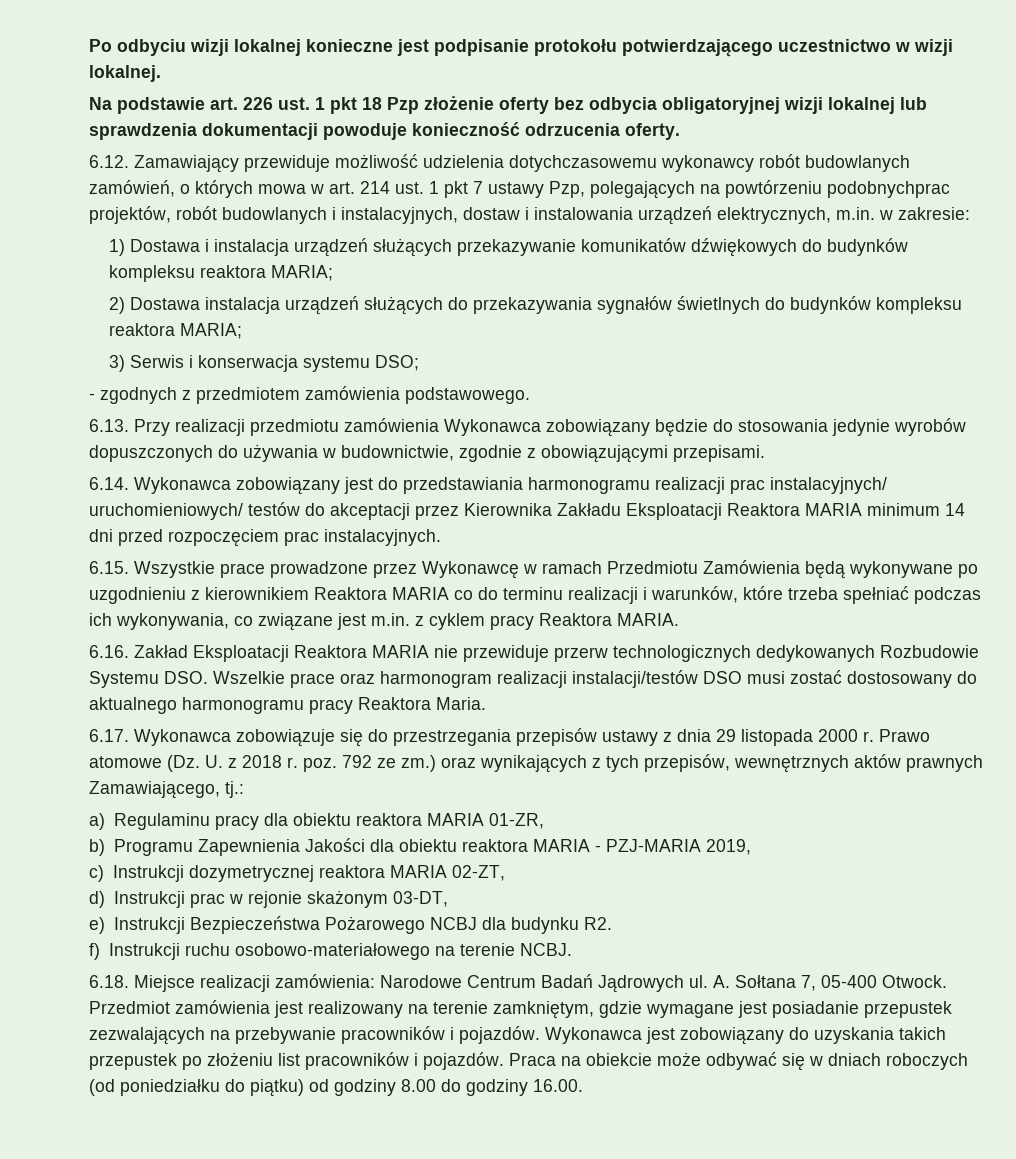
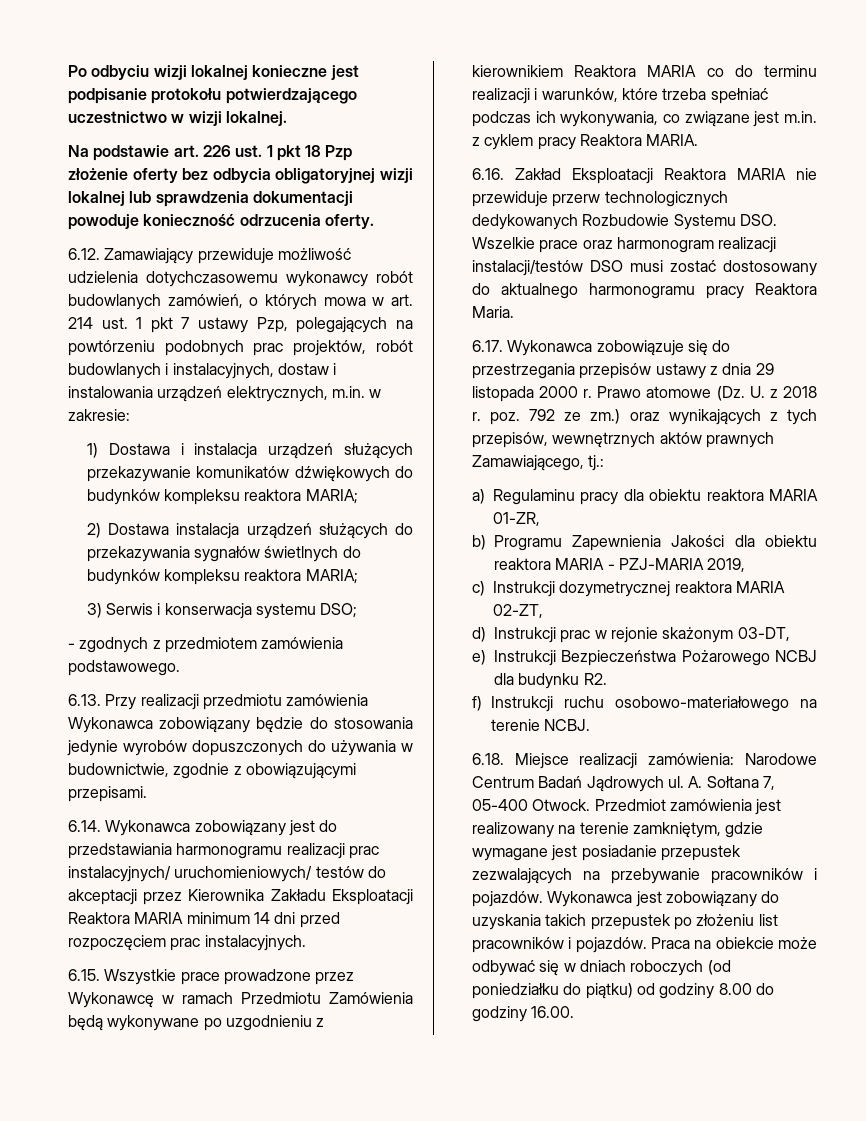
- 6.12. Zamawiający przewiduje możliwość udzielenia dotychczasowemu wykonawcy robót budowlanych zamówień, o których mowa w art. 214 ust. 1 pkt 7 ustawy Pzp, polegających na powtórzeniu podobnychprac projektów, robót budowlanych i instalacyjnych, dostaw i instalowania urządzeń elektrycznych, m.in. w zakresie:
+ 6.12. Zamawiający przewiduje możliwość udzielenia dotychczasowemu wykonawcy robót budowlanych zamówień, o których mowa w art. 214 ust. 1 pkt 7 ustawy Pzp, polegających na powtórzeniu podobnych prac projektów, robót budowlanych i instalacyjnych, dostaw i instalowania urządzeń elektrycznych, m.in. w zakresie:

